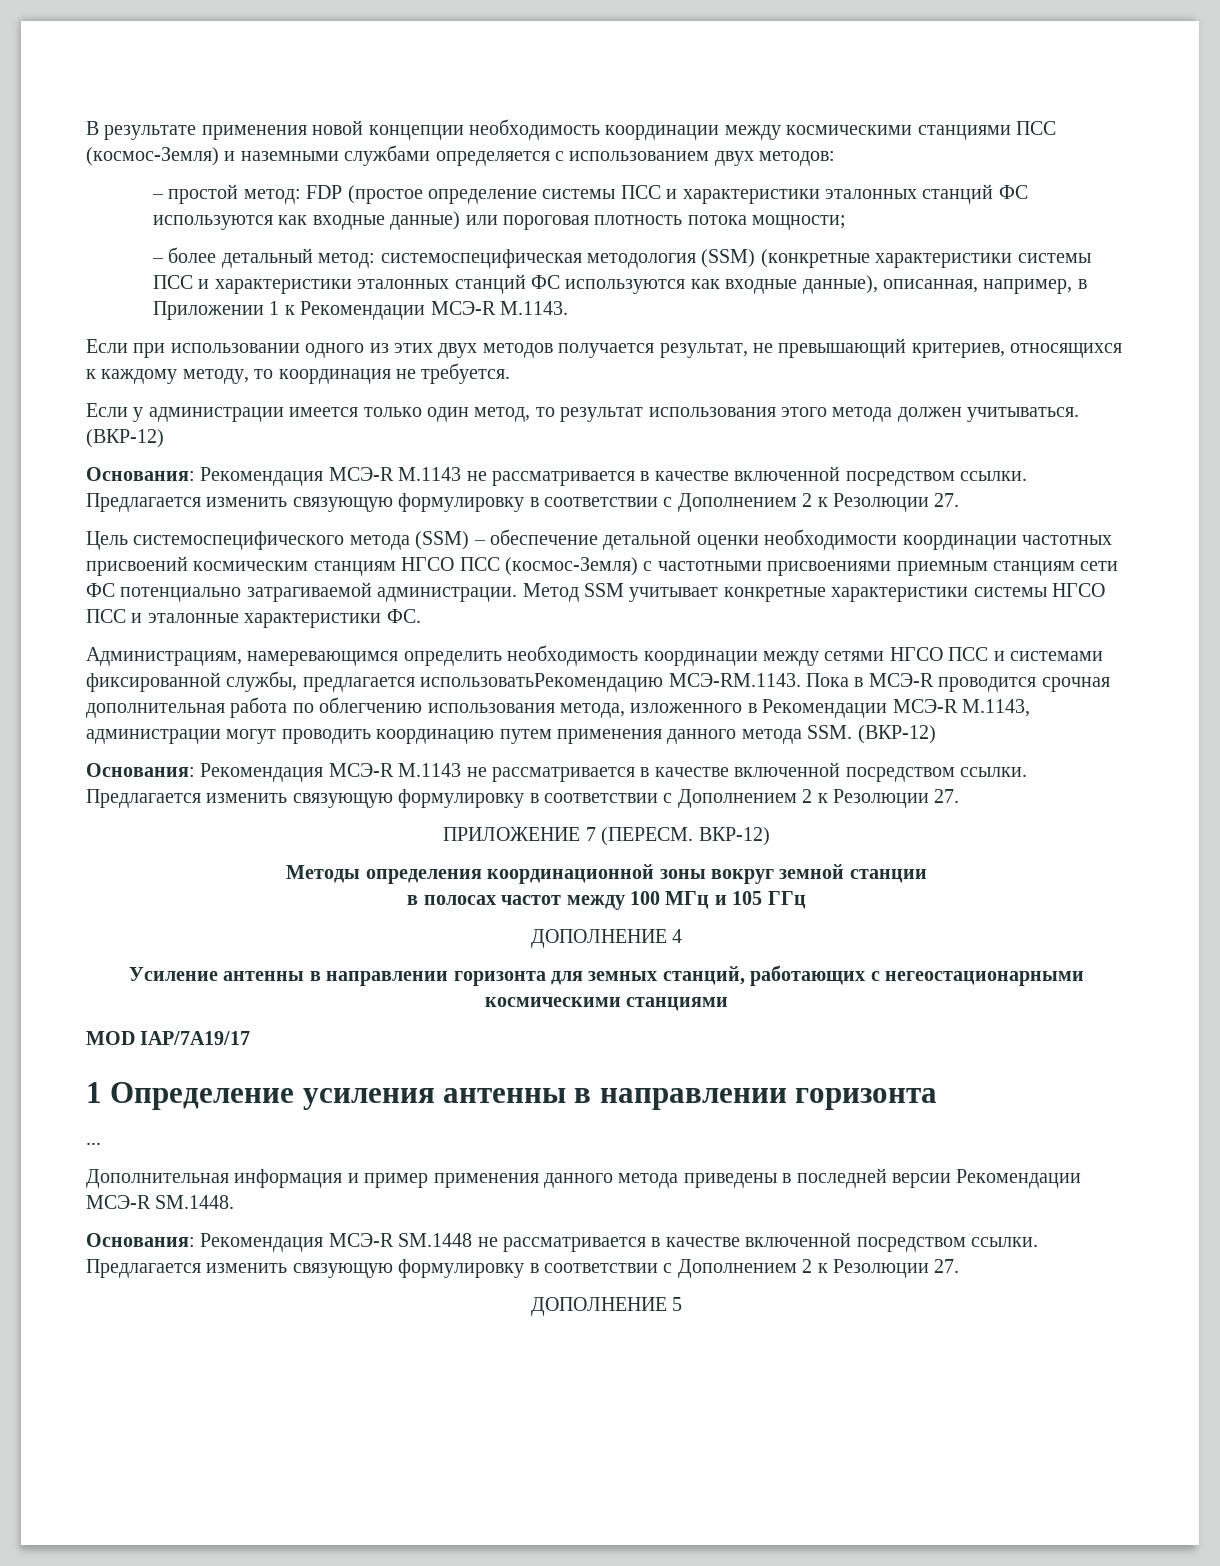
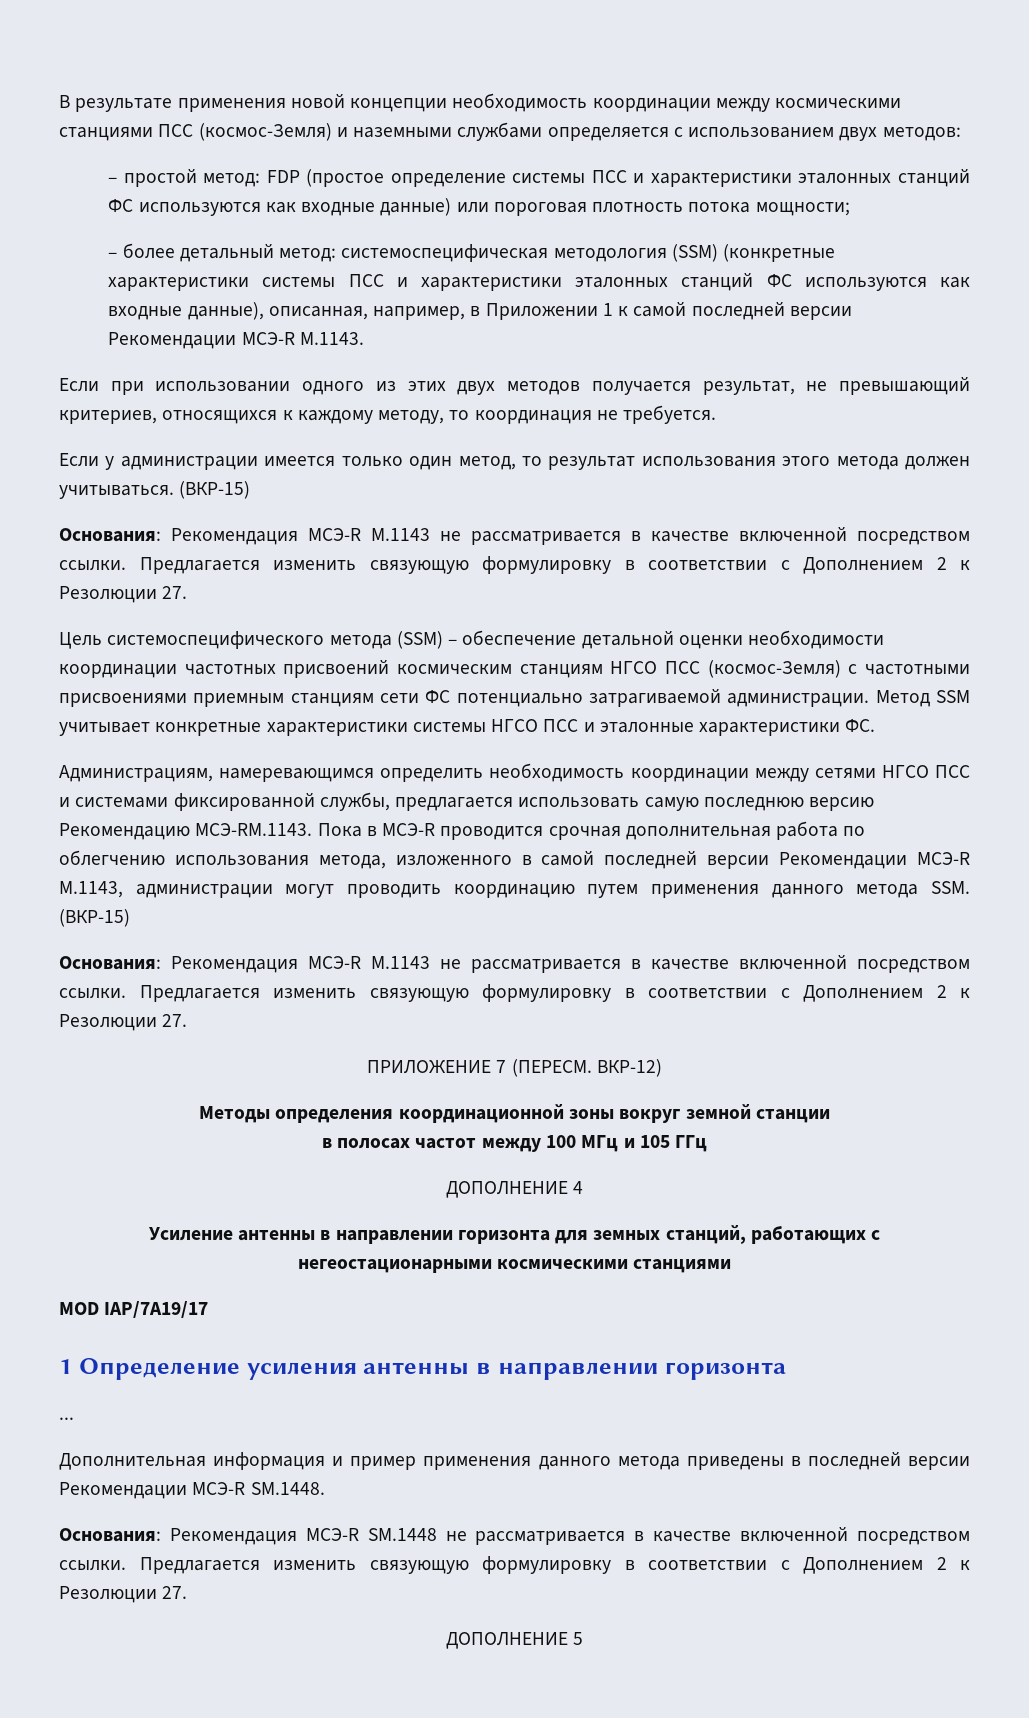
- – более детальный метод: системоспецифическая методология (SSM) (конкретные характеристики системы ПСС и характеристики эталонных станций ФС используются как входные данные), описанная, например, в Приложении 1 к Рекомендации МСЭ-R М.1143.
+ – более детальный метод: системоспецифическая методология (SSM) (конкретные характеристики системы ПСС и характеристики эталонных станций ФС используются как входные данные), описанная, например, в Приложении 1 к самой последней версии Рекомендации МСЭ-R М.1143.
- Если у администрации имеется только один метод, то результат использования этого метода должен учитываться. (ВКР-12)
+ Если у администрации имеется только один метод, то результат использования этого метода должен учитываться. (ВКР-15)
- Администрациям, намеревающимся определить необходимость координации между сетями НГСО ПСС и системами фиксированной службы, предлагается использоватьРекомендацию МСЭ-RM.1143. Пока в МСЭ-R проводится срочная дополнительная работа по облегчению использования метода, изложенного в Рекомендации МСЭ-R M.1143, администрации могут проводить координацию путем применения данного метода SSM. (ВКР-12)
+ Администрациям, намеревающимся определить необходимость координации между сетями НГСО ПСС и системами фиксированной службы, предлагается использовать самую последнюю версию Рекомендацию МСЭ-RM.1143. Пока в МСЭ-R проводится срочная дополнительная работа по облегчению использования метода, изложенного в самой последней версии Рекомендации МСЭ-R M.1143, администрации могут проводить координацию путем применения данного метода SSM. (ВКР-15)

